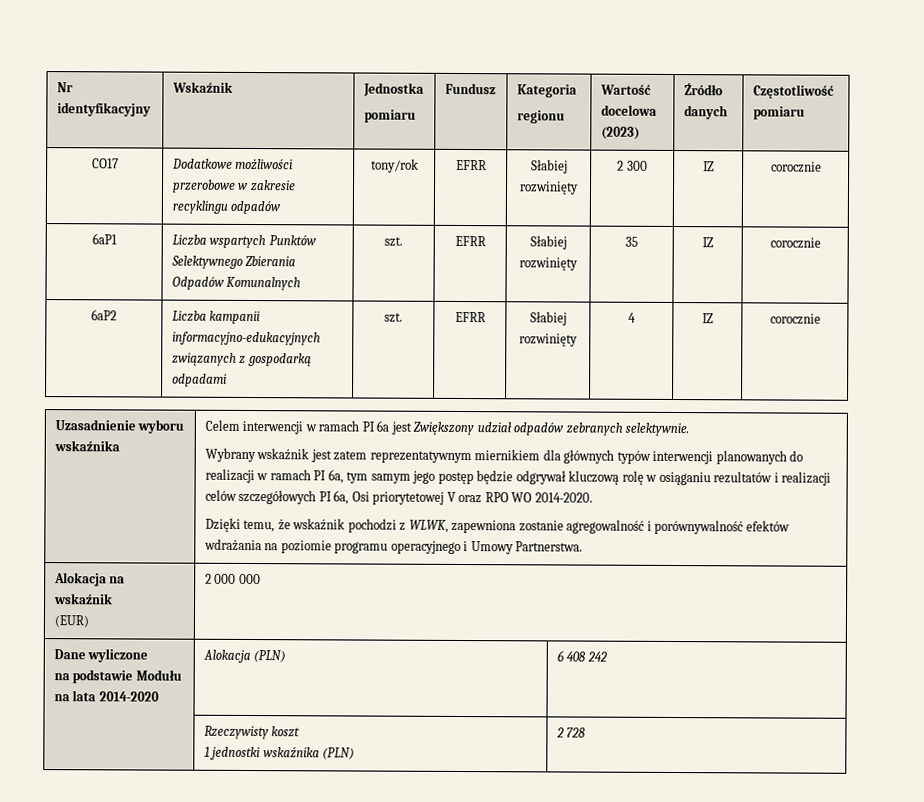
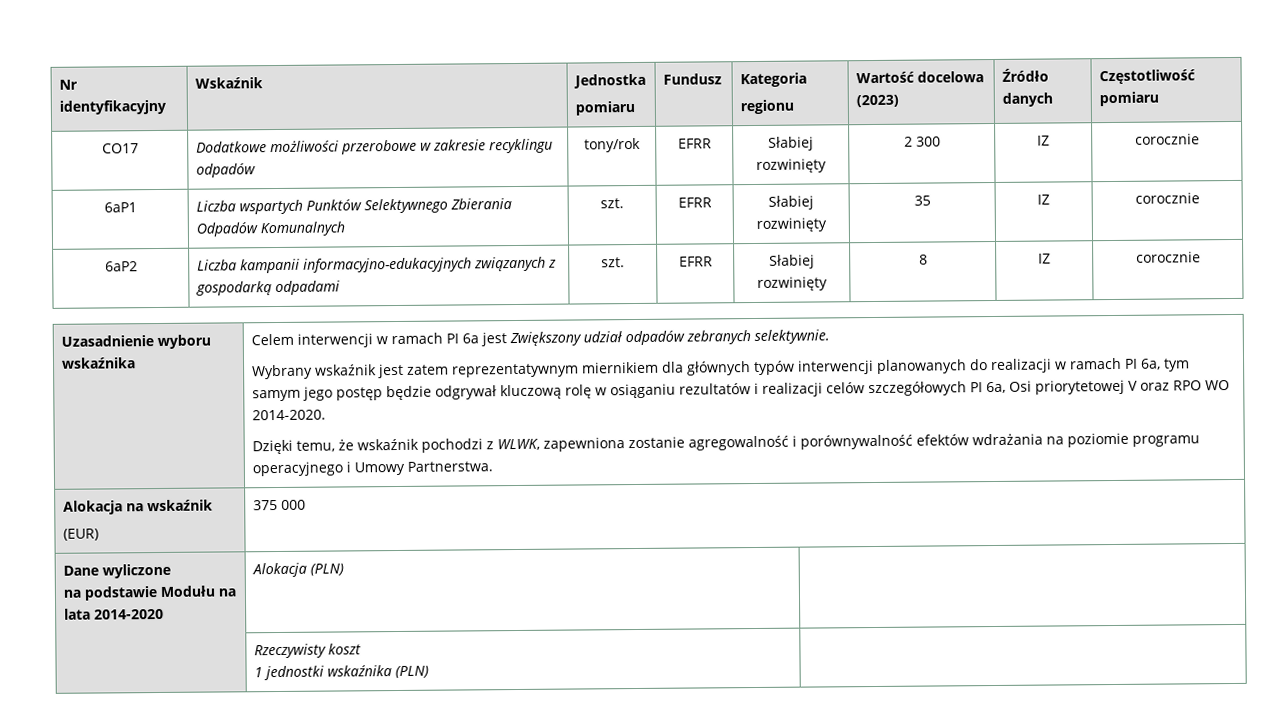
- 6aP2 | Liczba kampanii informacyjno-edukacyjnych związanych z gospodarką odpadami | szt. | EFRR | Słabiej rozwinięty | 4 | IZ | corocznie
+ 6aP2 | Liczba kampanii informacyjno-edukacyjnych związanych z gospodarką odpadami | szt. | EFRR | Słabiej rozwinięty | 8 | IZ | corocznie
  Alokacja na wskaźnik
- (EUR) | 2 000 000
+ (EUR) | 375 000
  Dane wyliczone
- na podstawie Modułu na lata 2014-2020 | Alokacja (PLN) | 6 408 242
+ na podstawie Modułu na lata 2014-2020 | Alokacja (PLN) |
  | Rzeczywisty koszt
- 1 jednostki wskaźnika (PLN) | 2 728
+ 1 jednostki wskaźnika (PLN) |

